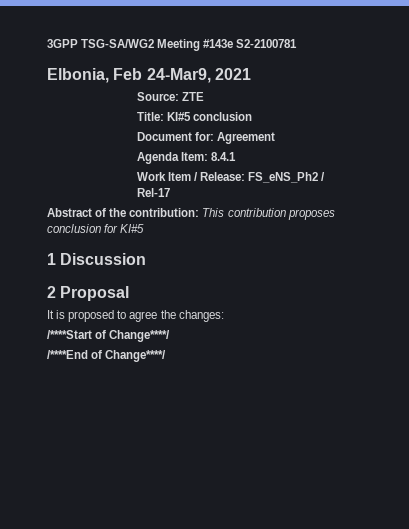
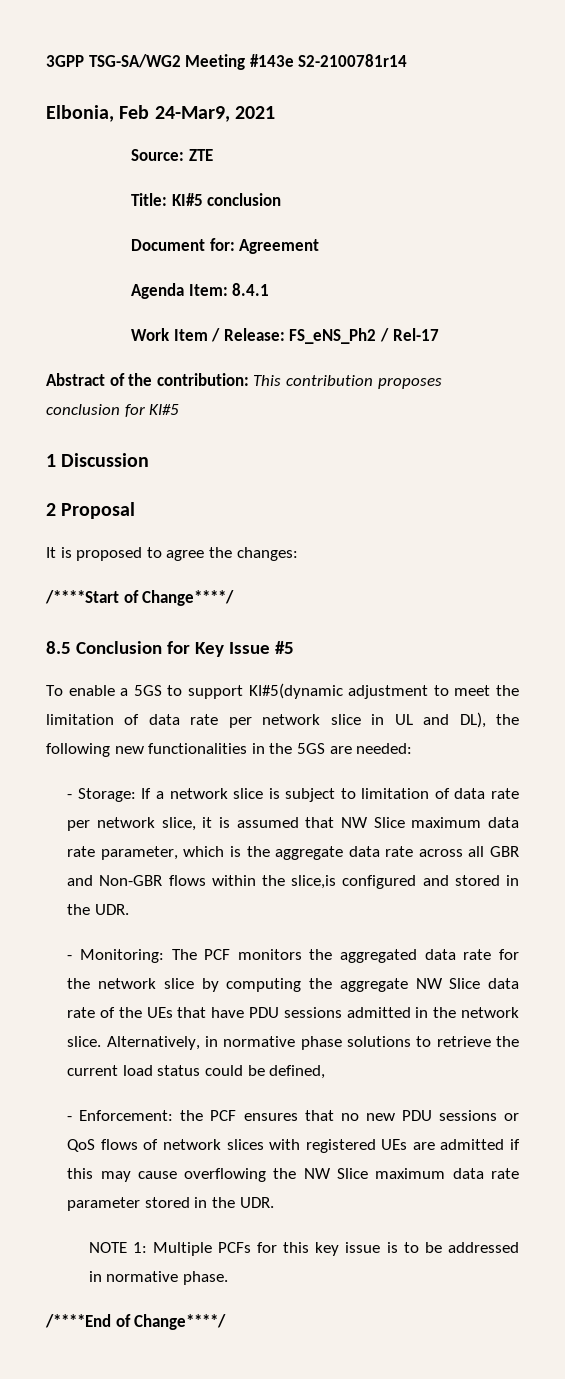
- 3GPP TSG-SA/WG2 Meeting #143e S2-2100781
+ 3GPP TSG-SA/WG2 Meeting #143e S2-2100781r14
+ 8.5 Conclusion for Key Issue #5
+ To enable a 5GS to support KI#5(dynamic adjustment to meet the limitation of data rate per network slice in UL and DL), the following new functionalities in the 5GS are needed:
+ - Storage: If a network slice is subject to limitation of data rate per network slice, it is assumed that NW Slice maximum data rate parameter, which is the aggregate data rate across all GBR and Non-GBR flows within the slice,is configured and stored in the UDR.
+ - Monitoring: The PCF monitors the aggregated data rate for the network slice by computing the aggregate NW Slice data rate of the UEs that have PDU sessions admitted in the network slice. Alternatively, in normative phase solutions to retrieve the current load status could be defined,
+ - Enforcement: the PCF ensures that no new PDU sessions or QoS flows of network slices with registered UEs are admitted if this may cause overflowing the NW Slice maximum data rate parameter stored in the UDR.
+ NOTE 1: Multiple PCFs for this key issue is to be addressed in normative phase.

